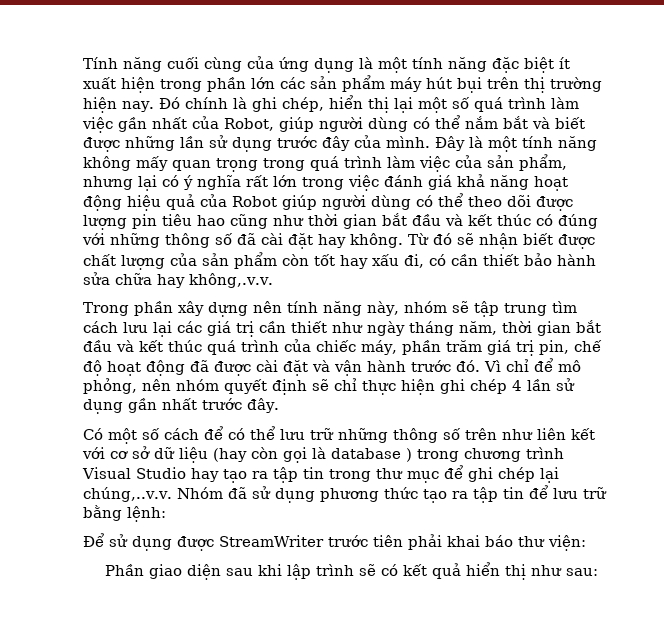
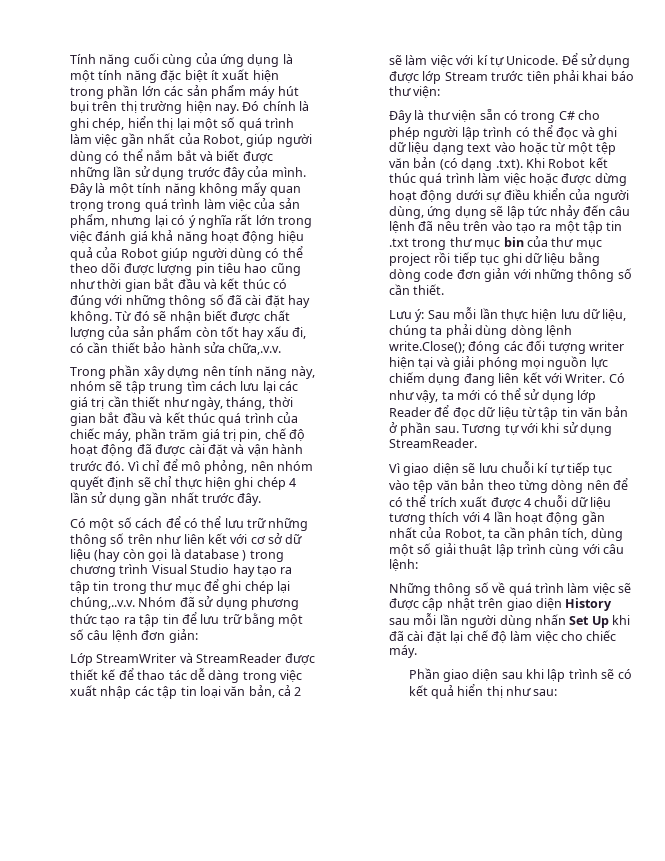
- Từ đó sẽ nhận biết được chất lượng của sản phẩm còn tốt hay xấu đi, có cần thiết bảo hành sửa chữa hay không,.v.v.
+ Từ đó sẽ nhận biết được chất lượng của sản phẩm còn tốt hay xấu đi, có cần thiết bảo hành sửa chữa,.v.v.
- Trong phần xây dựng nên tính năng này, nhóm sẽ tập trung tìm cách lưu lại các giá trị cần thiết như ngày tháng năm, thời gian bắt đầu và kết thúc quá trình của chiếc máy, phần trăm giá trị pin, chế độ hoạt động đã được cài đặt và vận hành trước đó.
+ Trong phần xây dựng nên tính năng này, nhóm sẽ tập trung tìm cách lưu lại các giá trị cần thiết như ngày, tháng, thời gian bắt đầu và kết thúc quá trình của chiếc máy, phần trăm giá trị pin, chế độ hoạt động đã được cài đặt và vận hành trước đó.
- Có một số cách để có thể lưu trữ những thông số trên như liên kết với cơ sở dữ liệu (hay còn gọi là database ) trong chương trình Visual Studio hay tạo ra tập tin trong thư mục để ghi chép lại chúng,..v.v. Nhóm đã sử dụng phương thức tạo ra tập tin để lưu trữ bằng lệnh:
- Để sử dụng được StreamWriter trước tiên phải khai báo thư viện:
+ Có một số cách để có thể lưu trữ những thông số trên như liên kết với cơ sở dữ liệu (hay còn gọi là database ) trong chương trình Visual Studio hay tạo ra tập tin trong thư mục để ghi chép lại chúng,..v.v. Nhóm đã sử dụng phương thức tạo ra tập tin để lưu trữ bằng một số câu lệnh đơn giản:
+ Lớp StreamWriter và StreamReader được thiết kế để thao tác dễ dàng trong việc xuất nhập các tập tin loại văn bản, cả 2 sẽ làm việc với kí tự Unicode. Để sử dụng được lớp Stream trước tiên phải khai báo thư viện:
+ Đây là thư viện sẵn có trong C# cho phép người lập trình có thể đọc và ghi dữ liệu dạng text vào hoặc từ một tệp văn bản (có dạng .txt). Khi Robot kết thúc quá trình làm việc hoặc được dừng hoạt động dưới sự điều khiển của người dùng, ứng dụng sẽ lập tức nhảy đến câu lệnh đã nêu trên vào tạo ra một tập tin .txt trong thư mục bin của thư mục project rồi tiếp tục ghi dữ liệu bằng dòng code đơn giản với những thông số cần thiết.
+ Lưu ý: Sau mỗi lần thực hiện lưu dữ liệu, chúng ta phải dùng dòng lệnh write.Close(); đóng các đối tượng writer hiện tại và giải phóng mọi nguồn lực chiếm dụng đang liên kết với Writer. Có như vậy, ta mới có thể sử dụng lớp Reader để đọc dữ liệu từ tập tin văn bản ở phần sau. Tương tự với khi sử dụng StreamReader.
+ Vì giao diện sẽ lưu chuỗi kí tự tiếp tục vào tệp văn bản theo từng dòng nên để có thể trích xuất được 4 chuỗi dữ liệu tương thích với 4 lần hoạt động gần nhất của Robot, ta cần phân tích, dùng một số giải thuật lập trình cùng với câu lệnh:
+ Những thông số về quá trình làm việc sẽ được cập nhật trên giao diện History sau mỗi lần người dùng nhấn Set Up khi đã cài đặt lại chế độ làm việc cho chiếc máy.

